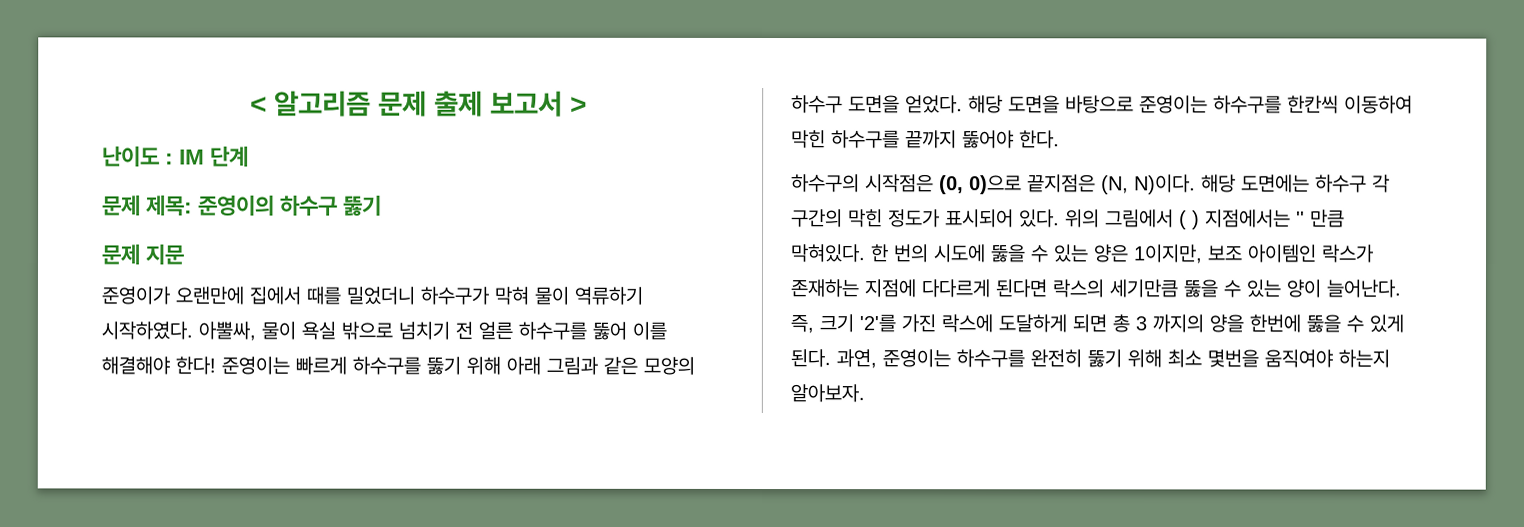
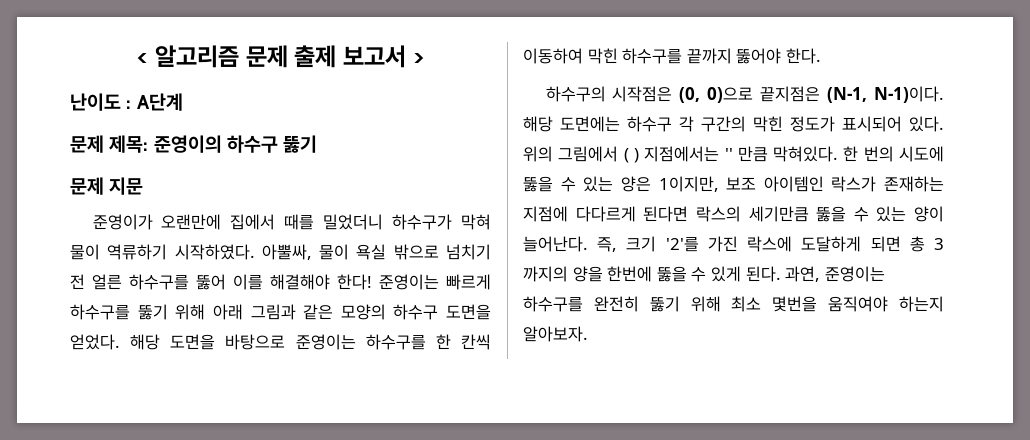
- 난이도 : IM 단계
+ 난이도 : A단계
- 해당 도면을 바탕으로 준영이는 하수구를 한칸씩 이동하여 막힌 하수구를 끝까지 뚫어야 한다.
+ 해당 도면을 바탕으로 준영이는 하수구를 한 칸씩 이동하여 막힌 하수구를 끝까지 뚫어야 한다.
- 하수구의 시작점은 (0, 0)으로 끝지점은 (N, N)이다.
+ 하수구의 시작점은 (0, 0)으로 끝지점은 (N-1, N-1)이다.

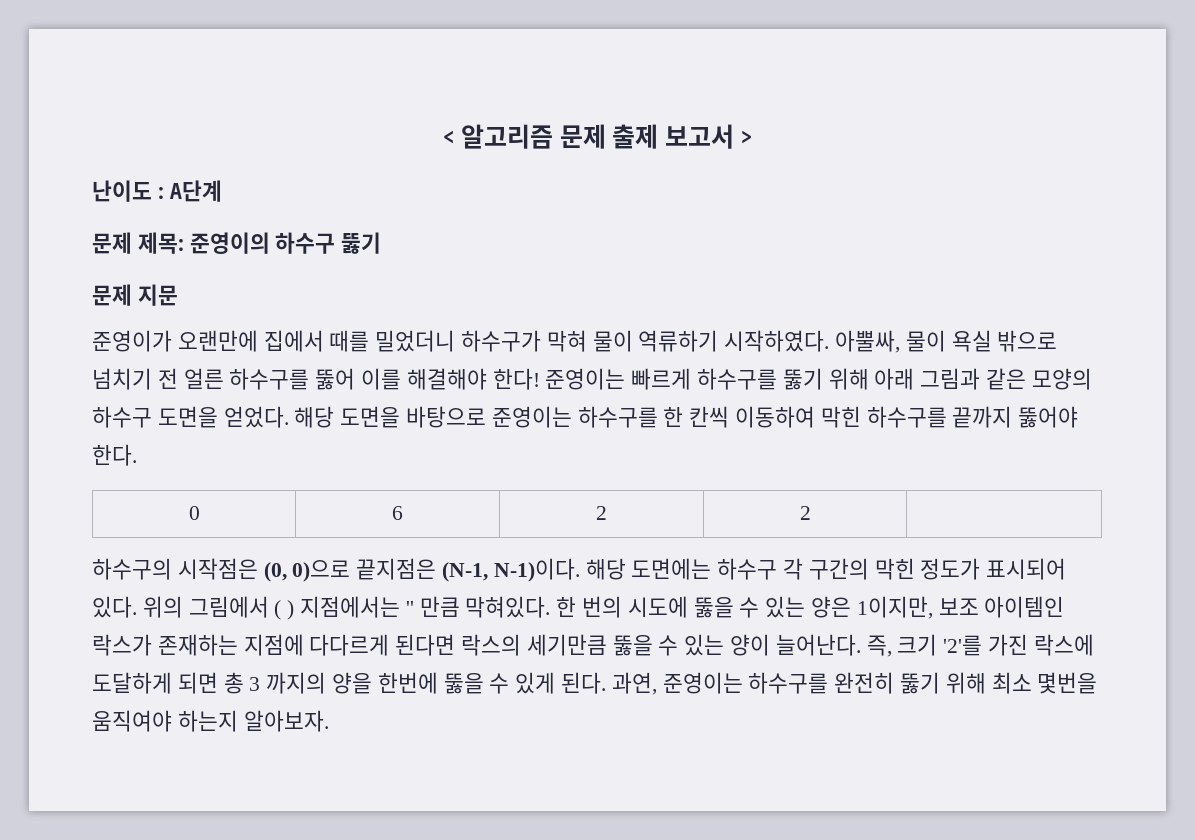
+ 0 | 6 | 2 | 2 |

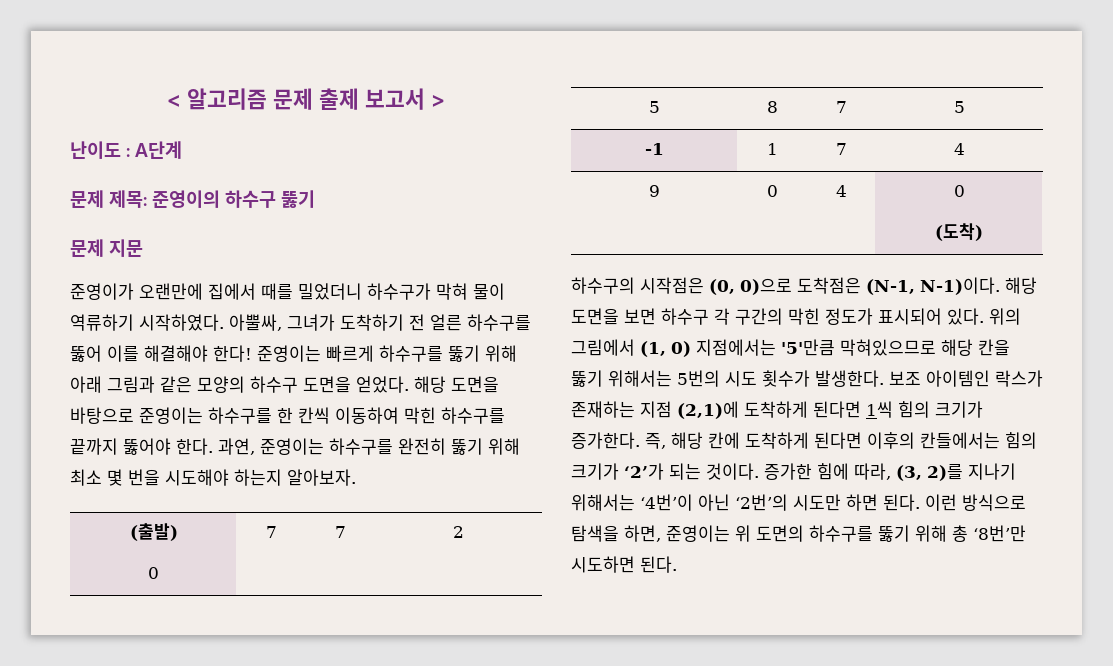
- 아뿔싸, 물이 욕실 밖으로 넘치기 전 얼른 하수구를 뚫어 이를 해결해야 한다!
+ 아뿔싸, 그녀가 도착하기 전 얼른 하수구를 뚫어 이를 해결해야 한다!
- 해당 도면을 바탕으로 준영이는 하수구를 한 칸씩 이동하여 막힌 하수구를 끝까지 뚫어야 한다.
- 0 | 6 | 2 | 2 |
+ 해당 도면을 바탕으로 준영이는 하수구를 한 칸씩 이동하여 막힌 하수구를 끝까지 뚫어야 한다. 과연, 준영이는 하수구를 완전히 뚫기 위해 최소 몇 번을 시도해야 하는지 알아보자.
+ (출발)
+ 0 | 7 | 7 | 2
+ 5 | 8 | 7 | 5
+ -1 | 1 | 7 | 4
+ 9 | 0 | 4 | 0
+ (도착)
- 하수구의 시작점은 (0, 0)으로 끝지점은 (N-1, N-1)이다.
+ 하수구의 시작점은 (0, 0)으로 도착점은 (N-1, N-1)이다.
- 해당 도면에는 하수구 각 구간의 막힌 정도가 표시되어 있다.
+ 해당 도면을 보면 하수구 각 구간의 막힌 정도가 표시되어 있다.
- 위의 그림에서 ( ) 지점에서는 '' 만큼 막혀있다. 한 번의 시도에 뚫을 수 있는 양은 1이지만, 보조 아이템인 락스가 존재하는 지점에 다다르게 된다면 락스의 세기만큼 뚫을 수 있는 양이 늘어난다. 즉, 크기 '2'를 가진 락스에 도달하게 되면 총 3 까지의 양을 한번에 뚫을 수 있게 된다. 과연, 준영이는 하수구를 완전히 뚫기 위해 최소 몇번을 움직여야 하는지 알아보자.
+ 위의 그림에서 (1, 0) 지점에서는 '5'만큼 막혀있으므로 해당 칸을 뚫기 위해서는 5번의 시도 횟수가 발생한다. 보조 아이템인 락스가 존재하는 지점 (2,1)에 도착하게 된다면 1씩 힘의 크기가 증가한다. 즉, 해당 칸에 도착하게 된다면 이후의 칸들에서는 힘의 크기가 ‘2’가 되는 것이다. 증가한 힘에 따라, (3, 2)를 지나기 위해서는 ‘4번’이 아닌 ‘2번’의 시도만 하면 된다. 이런 방식으로 탐색을 하면, 준영이는 위 도면의 하수구를 뚫기 위해 총 ‘8번’만 시도하면 된다.

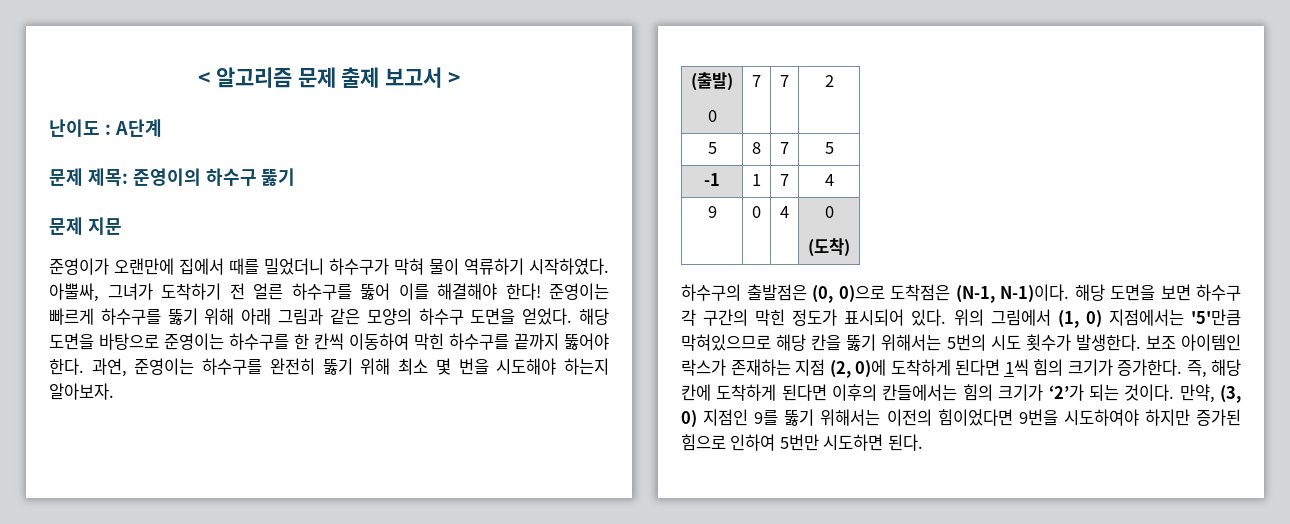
- 하수구의 시작점은 (0, 0)으로 도착점은 (N-1, N-1)이다.
+ 하수구의 출발점은 (0, 0)으로 도착점은 (N-1, N-1)이다.
- 보조 아이템인 락스가 존재하는 지점 (2,1)에 도착하게 된다면 1씩 힘의 크기가 증가한다.
+ 보조 아이템인 락스가 존재하는 지점 (2, 0)에 도착하게 된다면 1씩 힘의 크기가 증가한다.
- 증가한 힘에 따라, (3, 2)를 지나기 위해서는 ‘4번’이 아닌 ‘2번’의 시도만 하면 된다. 이런 방식으로 탐색을 하면, 준영이는 위 도면의 하수구를 뚫기 위해 총 ‘8번’만 시도하면 된다.
+ 만약, (3, 0) 지점인 9를 뚫기 위해서는 이전의 힘이었다면 9번을 시도하여야 하지만 증가된 힘으로 인하여 5번만 시도하면 된다.

